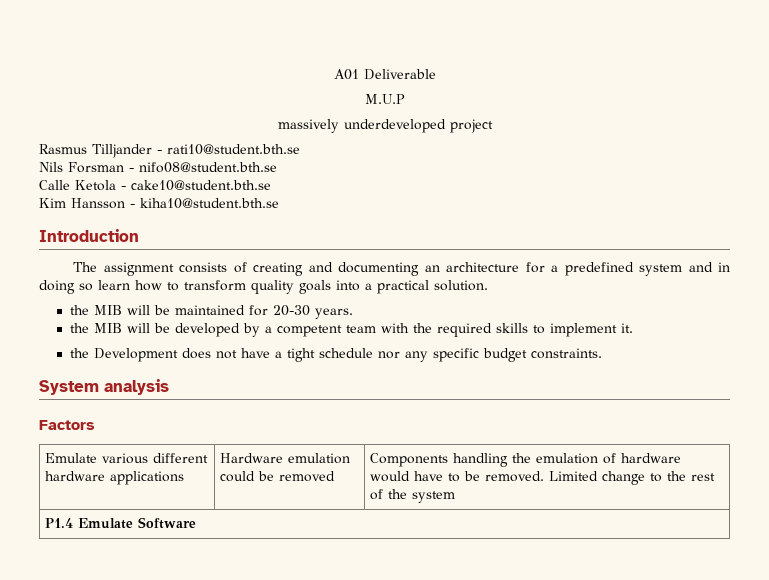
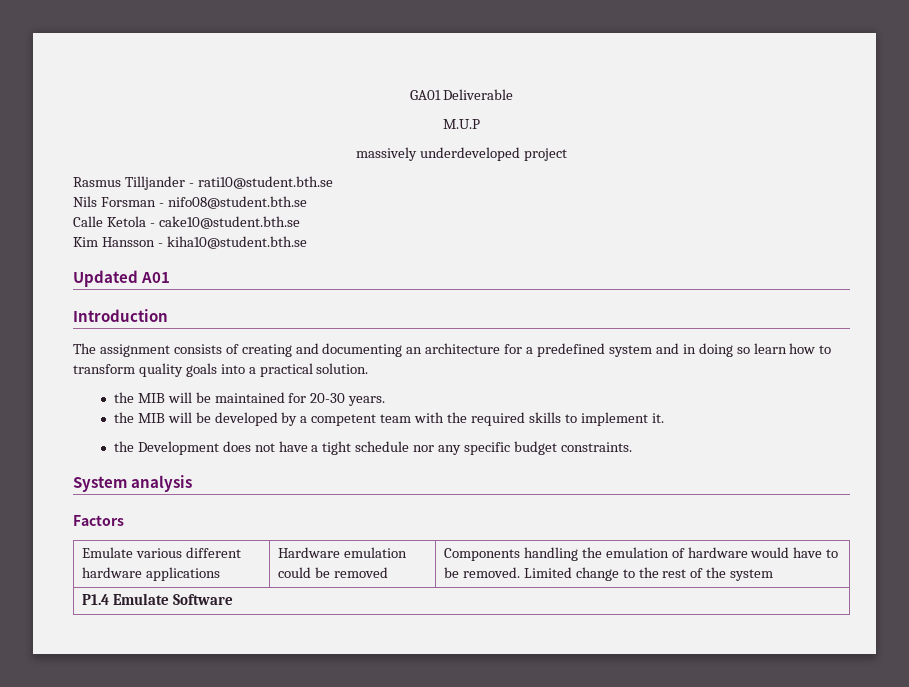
- A01 Deliverable
+ GA01 Deliverable
+ Updated A01

